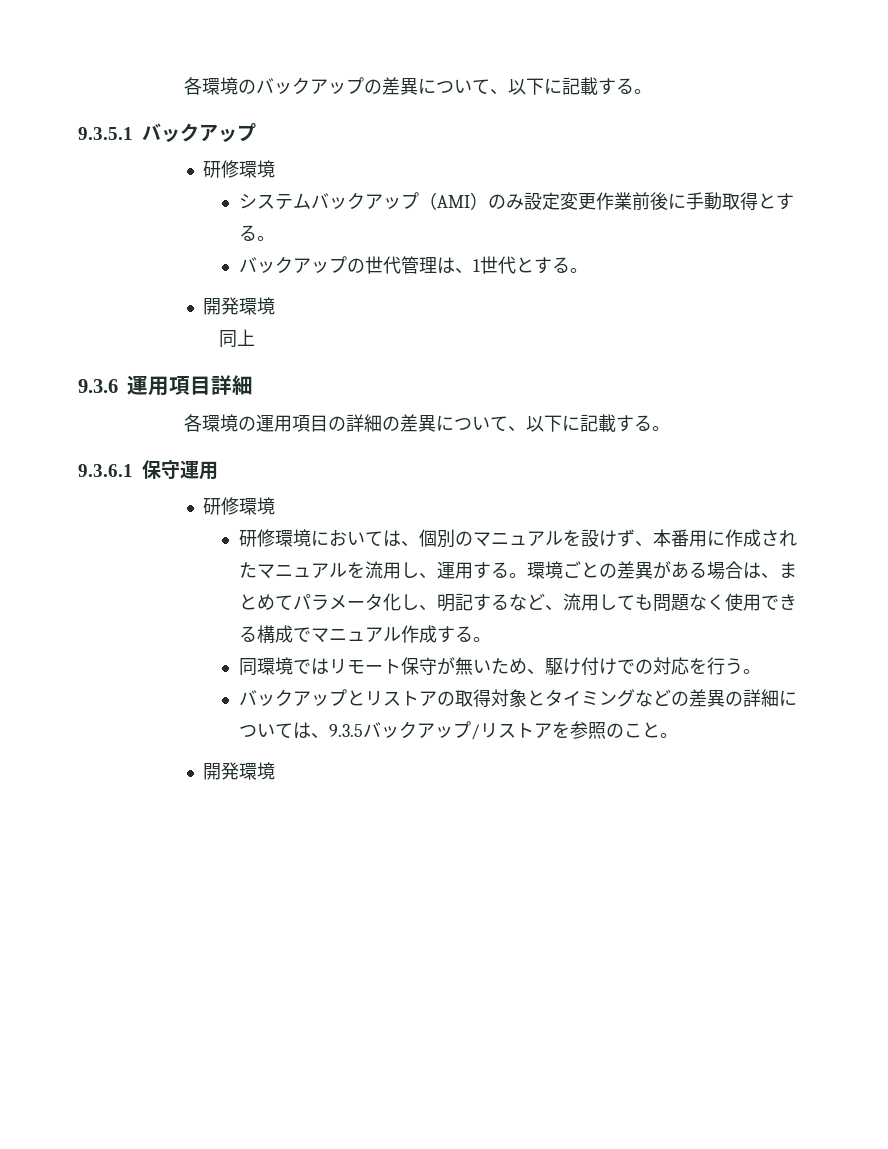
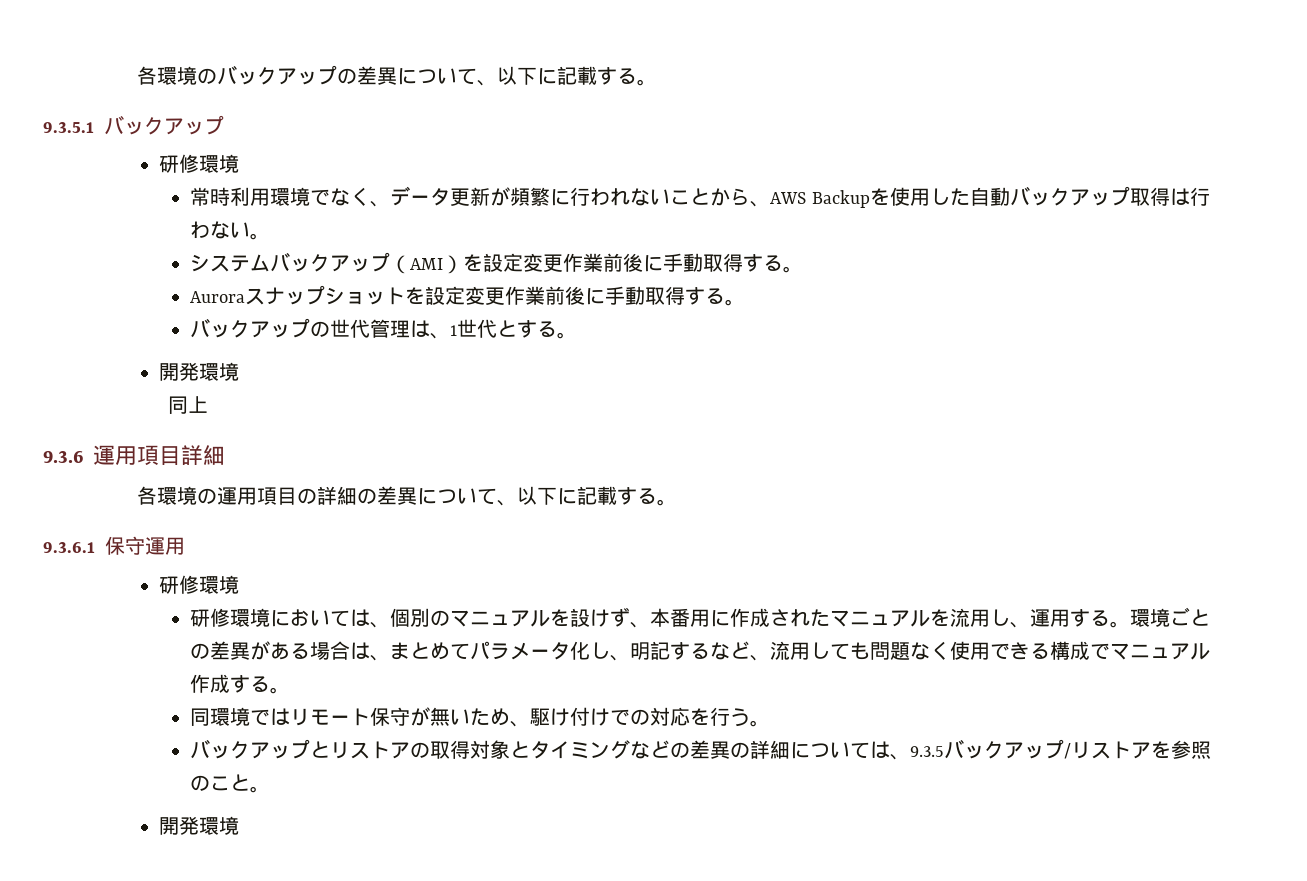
+ 常時利用環境でなく、データ更新が頻繁に行われないことから、AWS Backupを使用した自動バックアップ取得は行わない。
- システムバックアップ（AMI）のみ設定変更作業前後に手動取得とする。
+ システムバックアップ（AMI）を設定変更作業前後に手動取得する。
+ Auroraスナップショットを設定変更作業前後に手動取得する。

